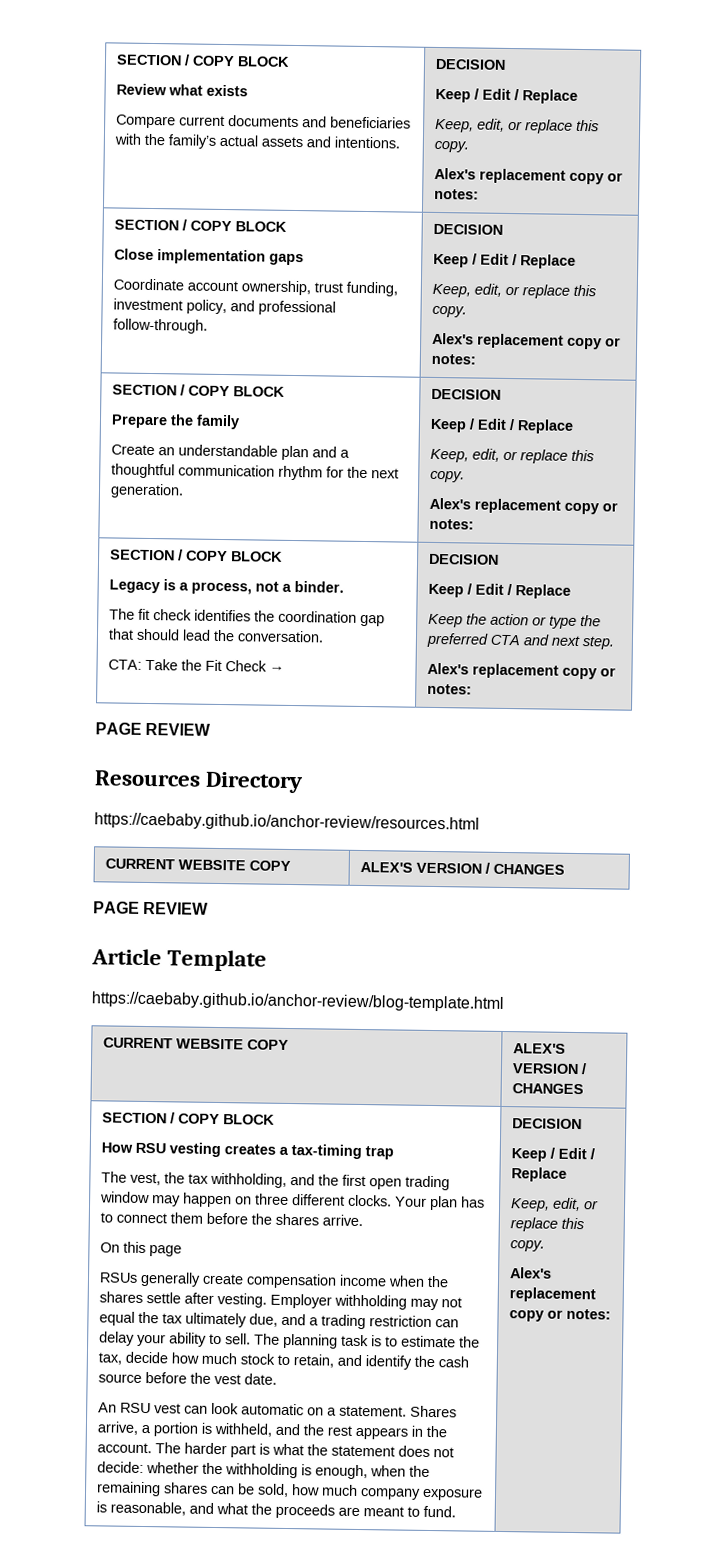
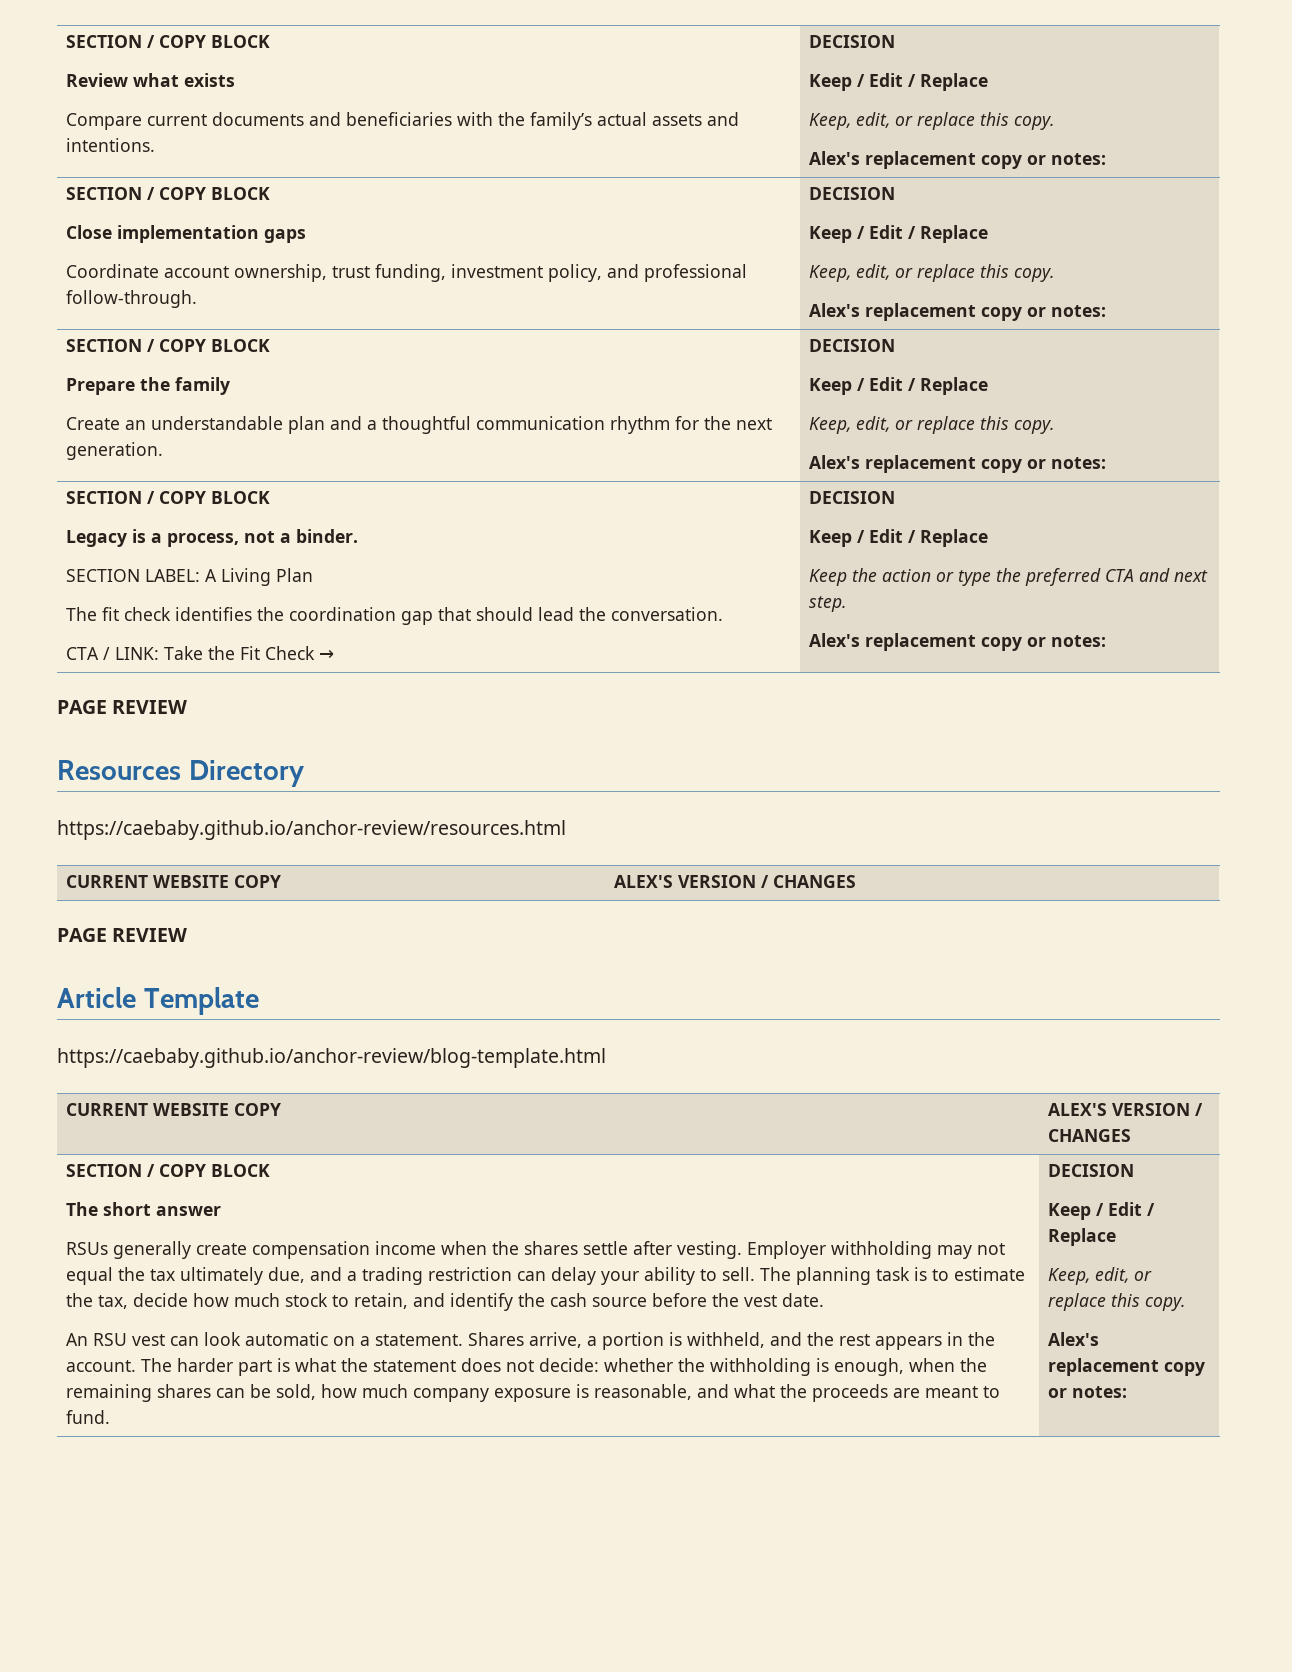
+ SECTION LABEL: A Living Plan
- CTA: Take the Fit Check →
+ CTA / LINK: Take the Fit Check →
- How RSU vesting creates a tax-timing trap
- The vest, the tax withholding, and the first open trading window may happen on three different clocks. Your plan has to connect them before the shares arrive.
- On this page
+ The short answer

